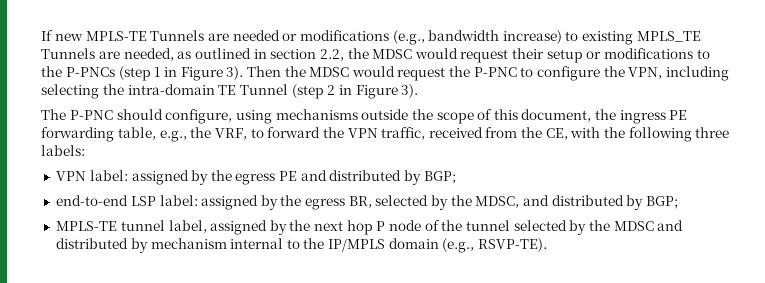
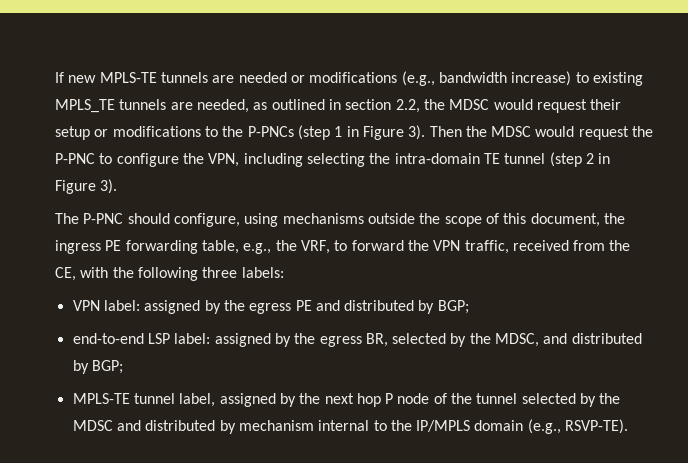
- If new MPLS-TE Tunnels are needed or modifications (e.g., bandwidth increase) to existing MPLS_TE Tunnels are needed, as outlined in section 2.2, the MDSC would request their setup or modifications to the P-PNCs (step 1 in Figure 3).
+ If new MPLS-TE tunnels are needed or modifications (e.g., bandwidth increase) to existing MPLS_TE tunnels are needed, as outlined in section 2.2, the MDSC would request their setup or modifications to the P-PNCs (step 1 in Figure 3).
- Then the MDSC would request the P-PNC to configure the VPN, including selecting the intra-domain TE Tunnel (step 2 in Figure 3).
+ Then the MDSC would request the P-PNC to configure the VPN, including selecting the intra-domain TE tunnel (step 2 in Figure 3).

